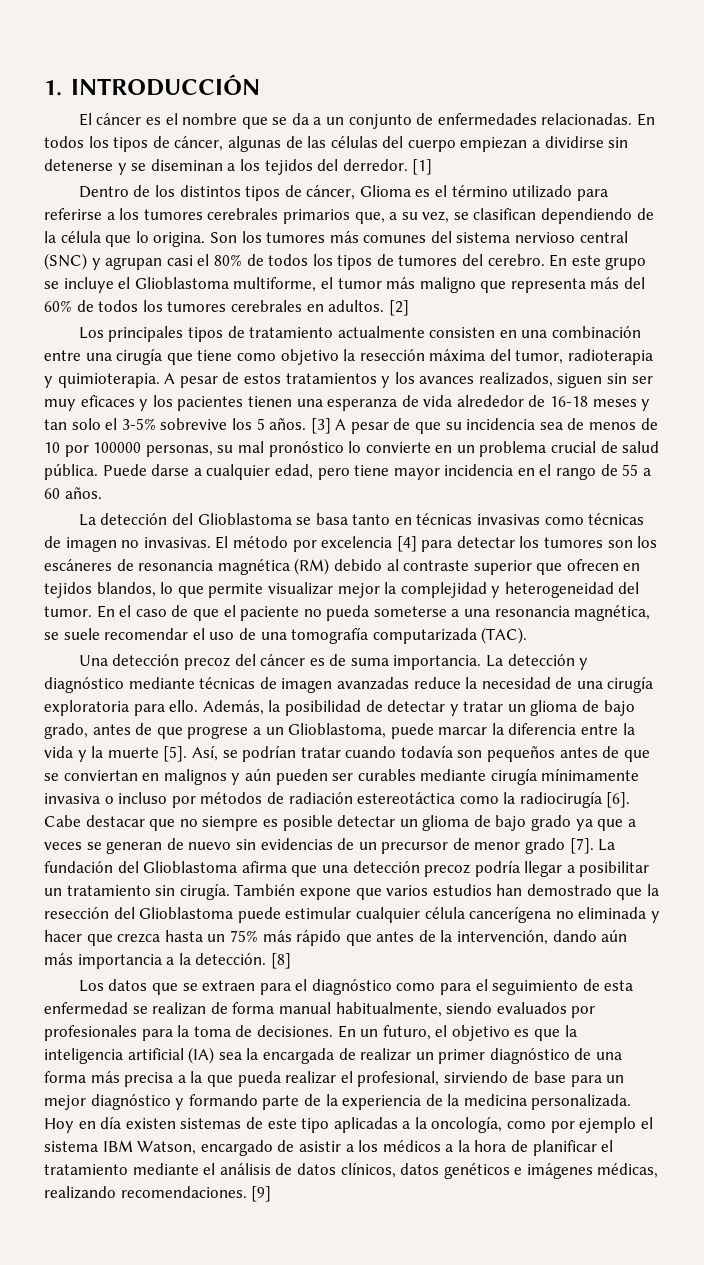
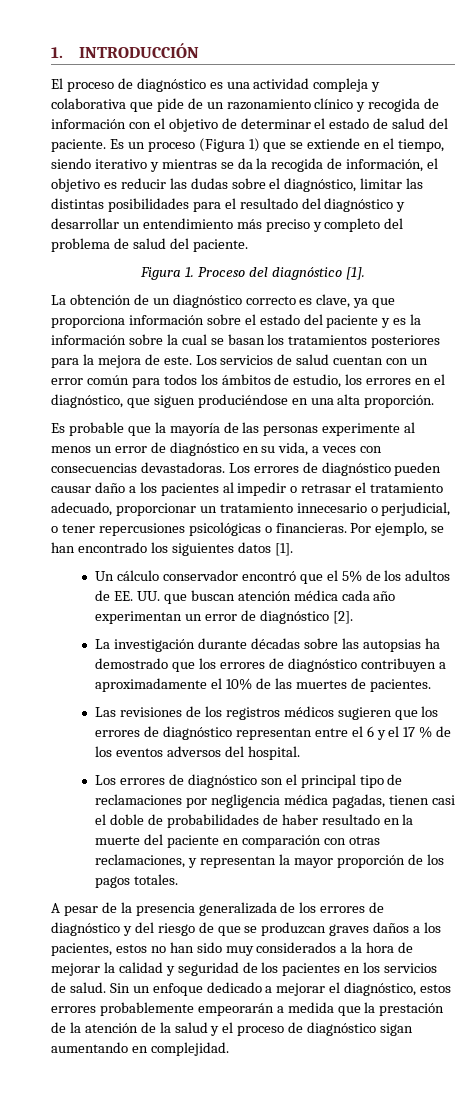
- El cáncer es el nombre que se da a un conjunto de enfermedades relacionadas. En todos los tipos de cáncer, algunas de las células del cuerpo empiezan a dividirse sin detenerse y se diseminan a los tejidos del derredor. [1]
- Dentro de los distintos tipos de cáncer, Glioma es el término utilizado para referirse a los tumores cerebrales primarios que, a su vez, se clasifican dependiendo de la célula que lo origina. Son los tumores más comunes del sistema nervioso central (SNC) y agrupan casi el 80% de todos los tipos de tumores del cerebro. En este grupo se incluye el Glioblastoma multiforme, el tumor más maligno que representa más del 60% de todos los tumores cerebrales en adultos. [2]
- Los principales tipos de tratamiento actualmente consisten en una combinación entre una cirugía que tiene como objetivo la resección máxima del tumor, radioterapia y quimioterapia. A pesar de estos tratamientos y los avances realizados, siguen sin ser muy eficaces y los pacientes tienen una esperanza de vida alrededor de 16-18 meses y tan solo el 3-5% sobrevive los 5 años. [3] A pesar de que su incidencia sea de menos de 10 por 100000 personas, su mal pronóstico lo convierte en un problema crucial de salud pública. Puede darse a cualquier edad, pero tiene mayor incidencia en el rango de 55 a 60 años.
- La detección del Glioblastoma se basa tanto en técnicas invasivas como técnicas de imagen no invasivas. El método por excelencia [4] para detectar los tumores son los escáneres de resonancia magnética (RM) debido al contraste superior que ofrecen en tejidos blandos, lo que permite visualizar mejor la complejidad y heterogeneidad del tumor. En el caso de que el paciente no pueda someterse a una resonancia magnética, se suele recomendar el uso de una tomografía computarizada (TAC).
- Una detección precoz del cáncer es de suma importancia. La detección y diagnóstico mediante técnicas de imagen avanzadas reduce la necesidad de una cirugía exploratoria para ello. Además, la posibilidad de detectar y tratar un glioma de bajo grado, antes de que progrese a un Glioblastoma, puede marcar la diferencia entre la vida y la muerte [5]. Así, se podrían tratar cuando todavía son pequeños antes de que se conviertan en malignos y aún pueden ser curables mediante cirugía mínimamente invasiva o incluso por métodos de radiación estereotáctica como la radiocirugía [6]. Cabe destacar que no siempre es posible detectar un glioma de bajo grado ya que a veces se generan de nuevo sin evidencias de un precursor de menor grado [7]. La fundación del Glioblastoma afirma que una detección precoz podría llegar a posibilitar un tratamiento sin cirugía. También expone que varios estudios han demostrado que la resección del Glioblastoma puede estimular cualquier célula cancerígena no eliminada y hacer que crezca hasta un 75% más rápido que antes de la intervención, dando aún más importancia a la detección. [8]
- Los datos que se extraen para el diagnóstico como para el seguimiento de esta enfermedad se realizan de forma manual habitualmente, siendo evaluados por profesionales para la toma de decisiones. En un futuro, el objetivo es que la inteligencia artificial (IA) sea la encargada de realizar un primer diagnóstico de una forma más precisa a la que pueda realizar el profesional, sirviendo de base para un mejor diagnóstico y formando parte de la experiencia de la medicina personalizada. Hoy en día existen sistemas de este tipo aplicadas a la oncología, como por ejemplo el sistema IBM Watson, encargado de asistir a los médicos a la hora de planificar el tratamiento mediante el análisis de datos clínicos, datos genéticos e imágenes médicas, realizando recomendaciones. [9]
+ El proceso de diagnóstico es una actividad compleja y colaborativa que pide de un razonamiento clínico y recogida de información con el objetivo de determinar el estado de salud del paciente. Es un proceso (Figura 1) que se extiende en el tiempo, siendo iterativo y mientras se da la recogida de información, el objetivo es reducir las dudas sobre el diagnóstico, limitar las distintas posibilidades para el resultado del diagnóstico y desarrollar un entendimiento más preciso y completo del problema de salud del paciente.
+ Figura 1. Proceso del diagnóstico [1].
+ La obtención de un diagnóstico correcto es clave, ya que proporciona información sobre el estado del paciente y es la información sobre la cual se basan los tratamientos posteriores para la mejora de este. Los servicios de salud cuentan con un error común para todos los ámbitos de estudio, los errores en el diagnóstico, que siguen produciéndose en una alta proporción.
+ Es probable que la mayoría de las personas experimente al menos un error de diagnóstico en su vida, a veces con consecuencias devastadoras. Los errores de diagnóstico pueden causar daño a los pacientes al impedir o retrasar el tratamiento adecuado, proporcionar un tratamiento innecesario o perjudicial, o tener repercusiones psicológicas o financieras. Por ejemplo, se han encontrado los siguientes datos [1].
+ Un cálculo conservador encontró que el 5% de los adultos de EE. UU. que buscan atención médica cada año experimentan un error de diagnóstico [2].
+ La investigación durante décadas sobre las autopsias ha demostrado que los errores de diagnóstico contribuyen a aproximadamente el 10% de las muertes de pacientes.
+ Las revisiones de los registros médicos sugieren que los errores de diagnóstico representan entre el 6 y el 17 % de los eventos adversos del hospital.
+ Los errores de diagnóstico son el principal tipo de reclamaciones por negligencia médica pagadas, tienen casi el doble de probabilidades de haber resultado en la muerte del paciente en comparación con otras reclamaciones, y representan la mayor proporción de los pagos totales.
+ A pesar de la presencia generalizada de los errores de diagnóstico y del riesgo de que se produzcan graves daños a los pacientes, estos no han sido muy considerados a la hora de mejorar la calidad y seguridad de los pacientes en los servicios de salud. Sin un enfoque dedicado a mejorar el diagnóstico, estos errores probablemente empeorarán a medida que la prestación de la atención de la salud y el proceso de diagnóstico sigan aumentando en complejidad.

